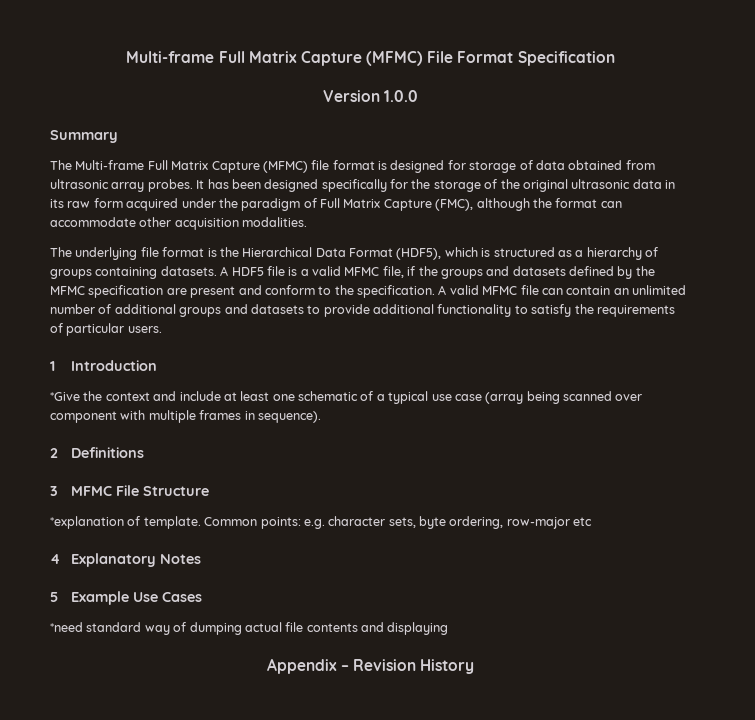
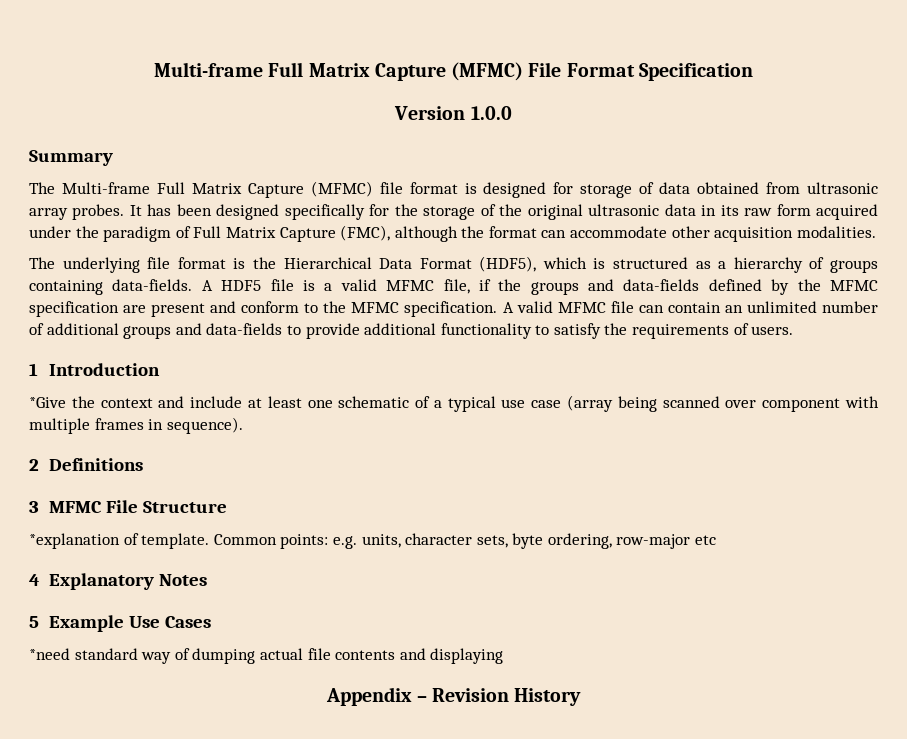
- The underlying file format is the Hierarchical Data Format (HDF5), which is structured as a hierarchy of groups containing datasets.
+ The underlying file format is the Hierarchical Data Format (HDF5), which is structured as a hierarchy of groups containing data-fields.
- A HDF5 file is a valid MFMC file, if the groups and datasets defined by the MFMC specification are present and conform to the specification.
+ A HDF5 file is a valid MFMC file, if the groups and data-fields defined by the MFMC specification are present and conform to the MFMC specification.
- A valid MFMC file can contain an unlimited number of additional groups and datasets to provide additional functionality to satisfy the requirements of particular users.
+ A valid MFMC file can contain an unlimited number of additional groups and data-fields to provide additional functionality to satisfy the requirements of users.
- Common points: e.g. character sets, byte ordering, row-major etc
+ Common points: e.g. units, character sets, byte ordering, row-major etc

